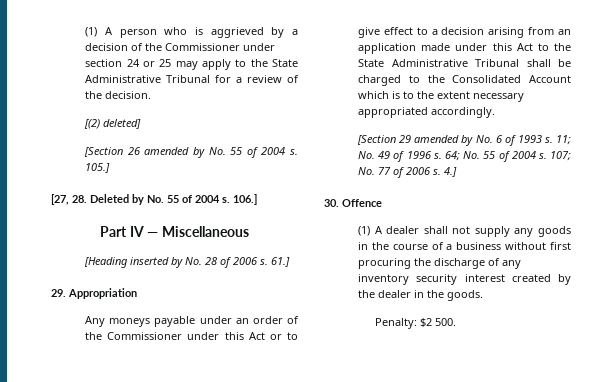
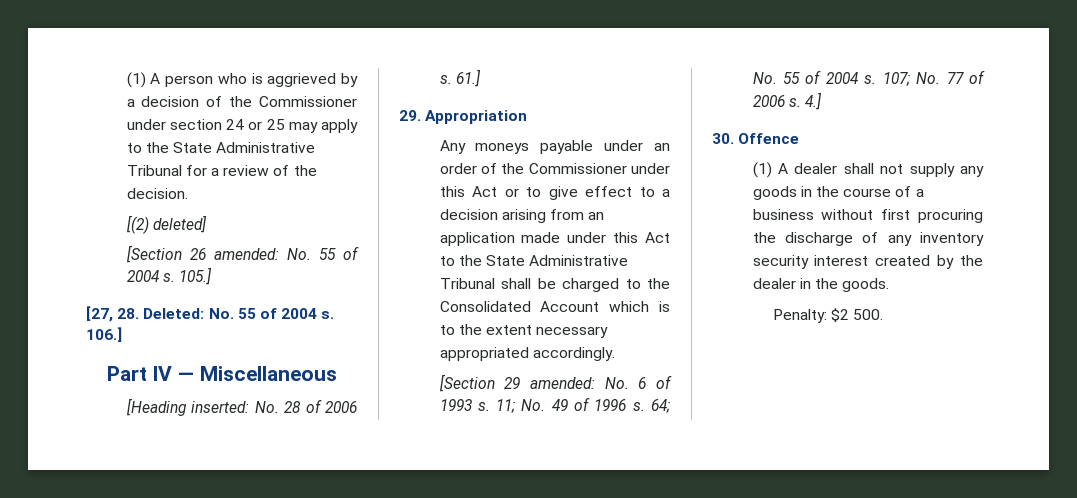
- [Section 26 amended by No. 55 of 2004 s.
+ [Section 26 amended: No. 55 of 2004 s.
- [27, 28. Deleted by No. 55 of 2004 s.
+ [27, 28. Deleted: No. 55 of 2004 s.
- [Heading inserted by No. 28 of 2006 s.
+ [Heading inserted: No. 28 of 2006 s.
- [Section 29 amended by No. 6 of 1993 s.
+ [Section 29 amended: No. 6 of 1993 s.

